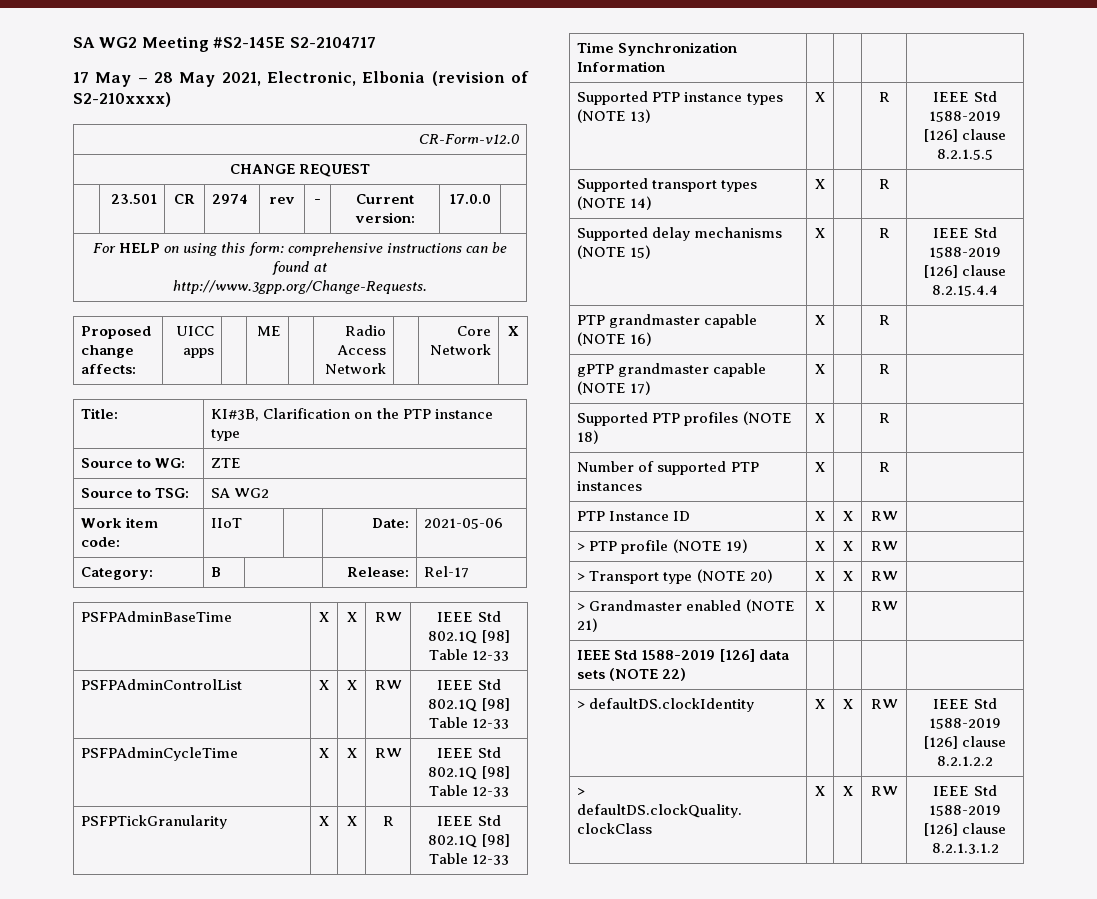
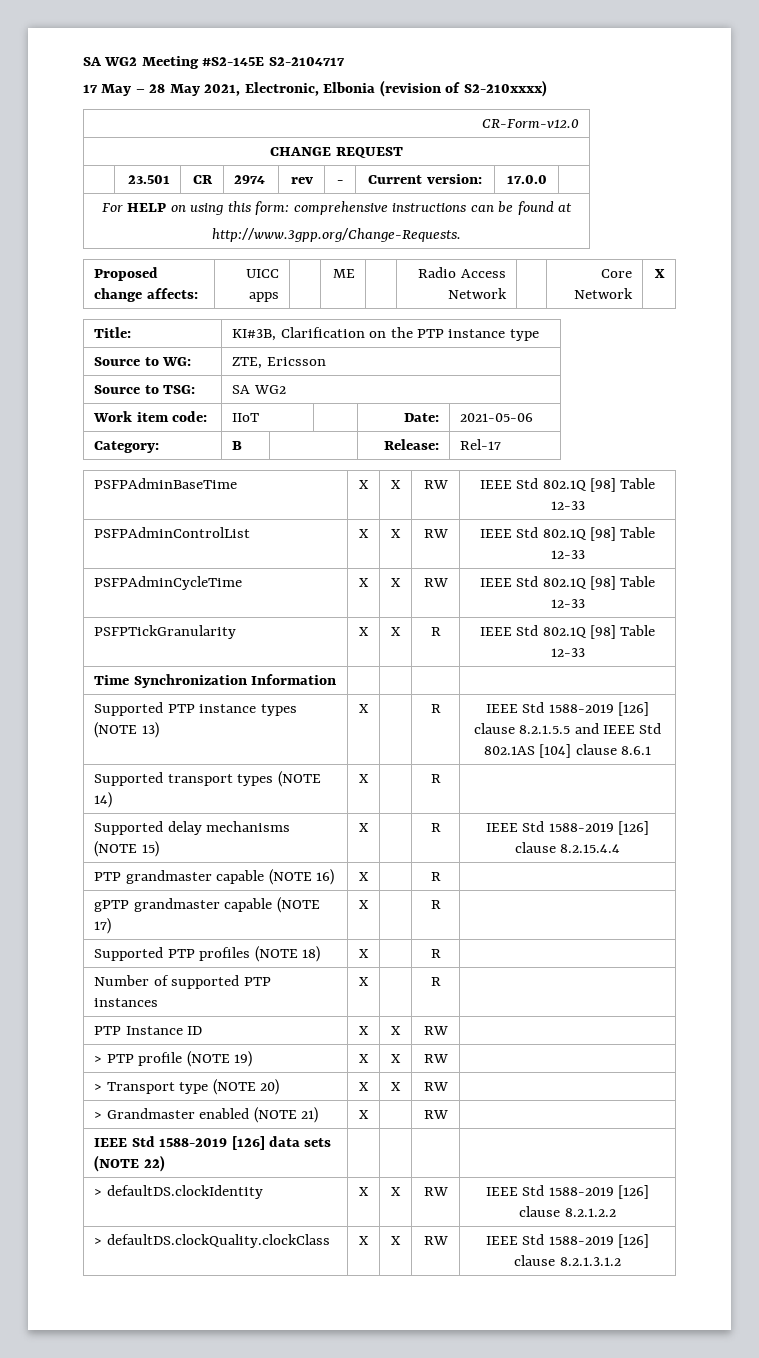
- Source to WG: | ZTE
+ Source to WG: | ZTE, Ericsson
- Supported PTP instance types (NOTE 13) | X | | R | IEEE Std 1588-2019 [126] clause 8.2.1.5.5
+ Supported PTP instance types (NOTE 13) | X | | R | IEEE Std 1588-2019 [126] clause 8.2.1.5.5 and IEEE Std 802.1AS [104] clause 8.6.1

